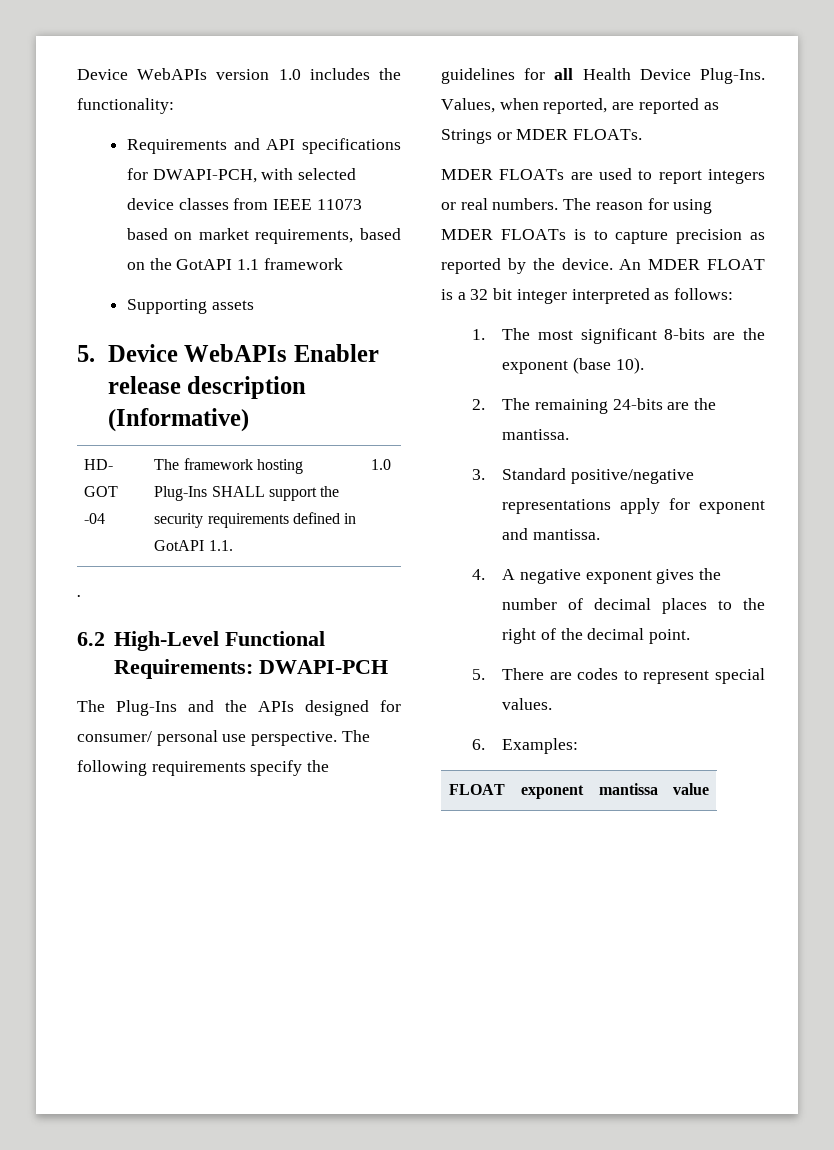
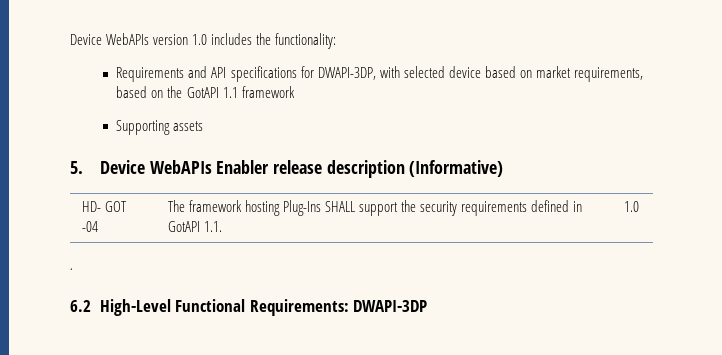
- Requirements and API specifications for DWAPI-PCH, with selected device classes from IEEE 11073 based on market requirements, based on the GotAPI 1.1 framework
+ Requirements and API specifications for DWAPI-3DP, with selected device based on market requirements, based on the GotAPI 1.1 framework
- 6.2 High-Level Functional Requirements: DWAPI-PCH
- The Plug-Ins and the APIs designed for consumer/ personal use perspective. The following requirements specify the guidelines for all Health Device Plug-Ins. Values, when reported, are reported as Strings or MDER FLOATs.
- MDER FLOATs are used to report integers or real numbers. The reason for using MDER FLOATs is to capture precision as reported by the device. An MDER FLOAT is a 32 bit integer interpreted as follows:
- 1. The most significant 8-bits are the exponent (base 10).
- 2. The remaining 24-bits are the mantissa.
- 3. Standard positive/negative representations apply for exponent and mantissa.
- 4. A negative exponent gives the number of decimal places to the right of the decimal point.
- 5. There are codes to represent special values.
- 6. Examples:
- FLOAT | exponent | mantissa | value
+ 6.2 High-Level Functional Requirements: DWAPI-3DP

